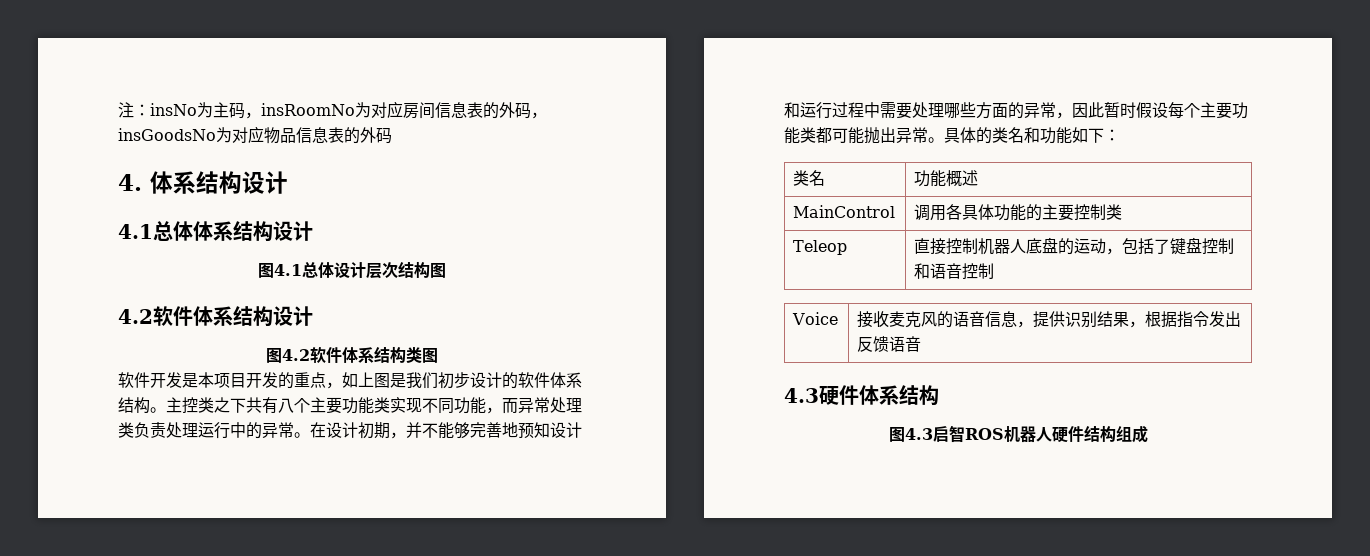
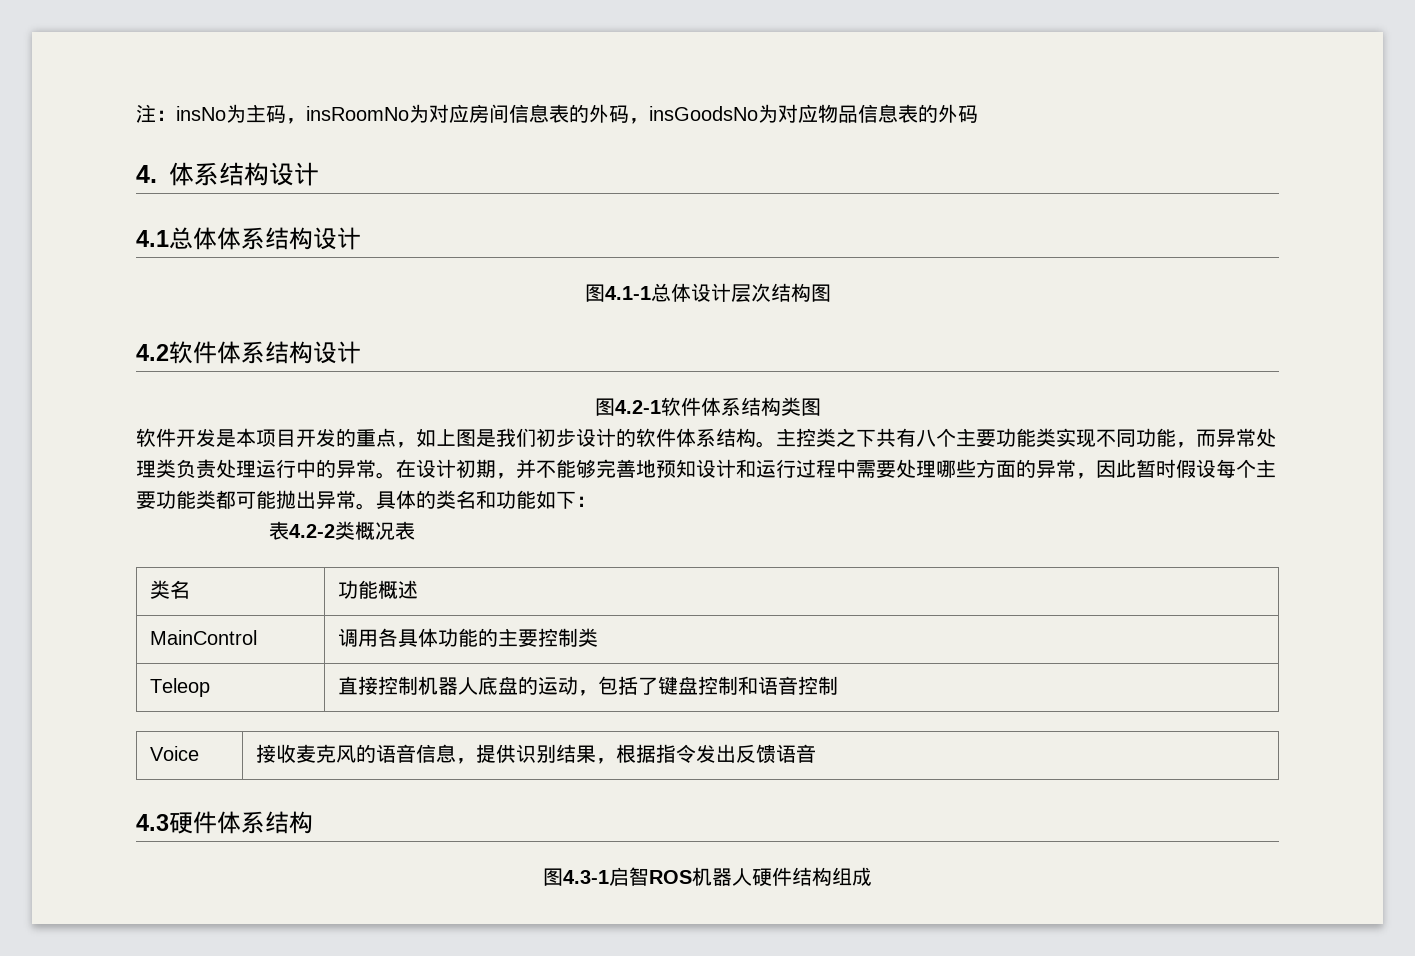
- 图4.1总体设计层次结构图
+ 图4.1-1总体设计层次结构图
- 图4.2软件体系结构类图
+ 图4.2-1软件体系结构类图
+ 表4.2-2类概况表
- 图4.3启智ROS机器人硬件结构组成
+ 图4.3-1启智ROS机器人硬件结构组成

